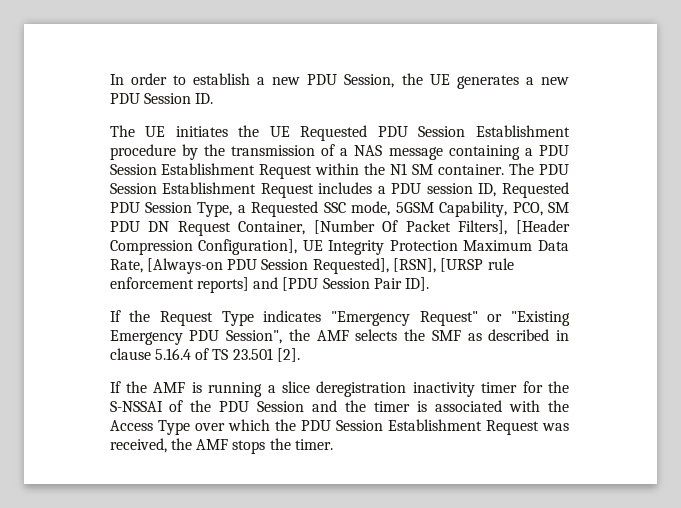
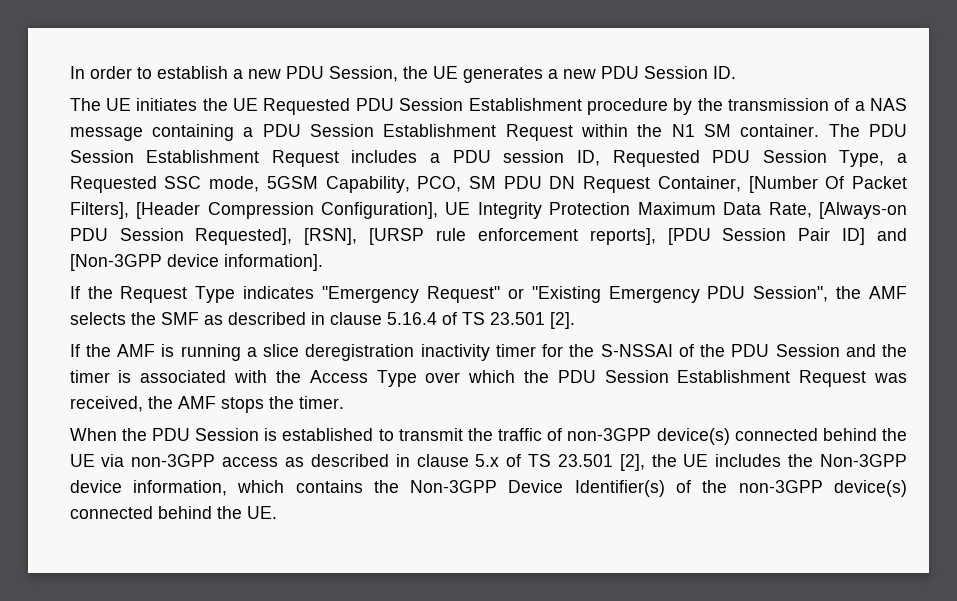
- The PDU Session Establishment Request includes a PDU session ID, Requested PDU Session Type, a Requested SSC mode, 5GSM Capability, PCO, SM PDU DN Request Container, [Number Of Packet Filters], [Header Compression Configuration], UE Integrity Protection Maximum Data Rate, [Always-on PDU Session Requested], [RSN], [URSP rule enforcement reports] and [PDU Session Pair ID].
+ The PDU Session Establishment Request includes a PDU session ID, Requested PDU Session Type, a Requested SSC mode, 5GSM Capability, PCO, SM PDU DN Request Container, [Number Of Packet Filters], [Header Compression Configuration], UE Integrity Protection Maximum Data Rate, [Always-on PDU Session Requested], [RSN], [URSP rule enforcement reports], [PDU Session Pair ID] and [Non-3GPP device information].
+ When the PDU Session is established to transmit the traffic of non-3GPP device(s) connected behind the UE via non-3GPP access as described in clause 5.x of TS 23.501 [2], the UE includes the Non-3GPP device information, which contains the Non-3GPP Device Identifier(s) of the non-3GPP device(s) connected behind the UE.

